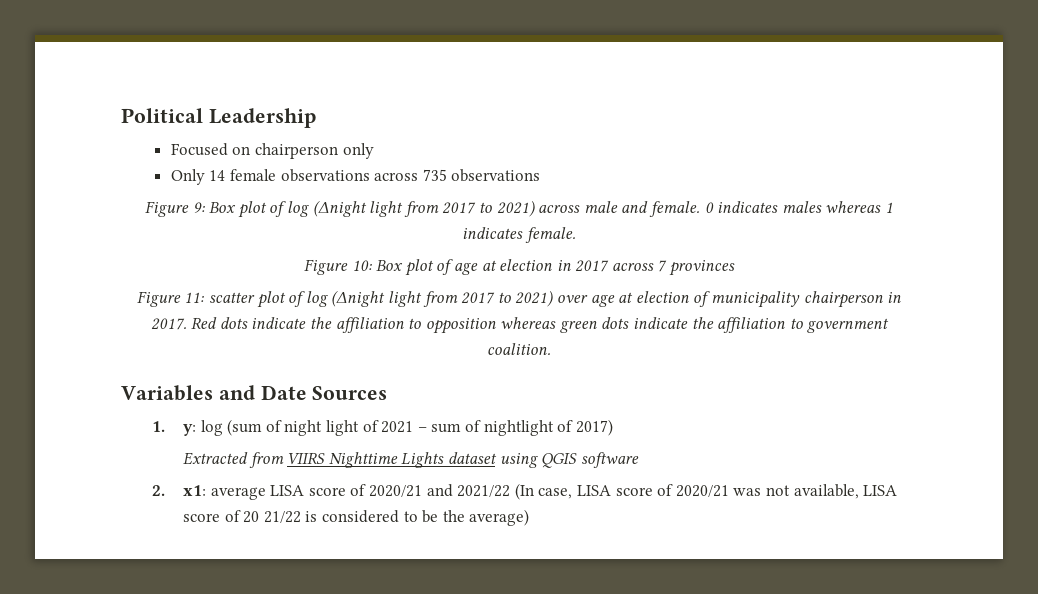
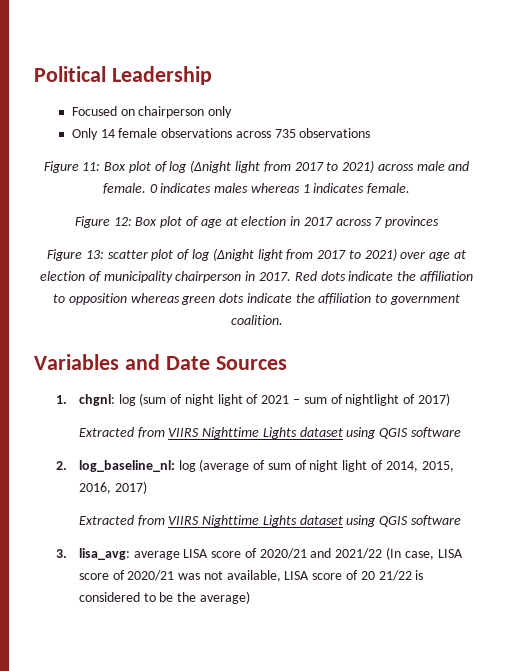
- Figure 9: Box plot of log (Δnight light from 2017 to 2021) across male and female.
+ Figure 11: Box plot of log (Δnight light from 2017 to 2021) across male and female.
- Figure 10: Box plot of age at election in 2017 across 7 provinces
+ Figure 12: Box plot of age at election in 2017 across 7 provinces
- Figure 11: scatter plot of log (Δnight light from 2017 to 2021) over age at election of municipality chairperson in 2017.
+ Figure 13: scatter plot of log (Δnight light from 2017 to 2021) over age at election of municipality chairperson in 2017.
- 1. y: log (sum of night light of 2021 – sum of nightlight of 2017)
+ 1. chgnl: log (sum of night light of 2021 – sum of nightlight of 2017)
- 2. x1: average LISA score of 2020/21 and 2021/22 (In case, LISA score of 2020/21 was not available, LISA score of 20 21/22 is considered to be the average)
+ 2. log_baseline_nl: log (average of sum of night light of 2014, 2015, 2016, 2017)
+ Extracted from VIIRS Nighttime Lights dataset using QGIS software
+ 3. lisa_avg: average LISA score of 2020/21 and 2021/22 (In case, LISA score of 2020/21 was not available, LISA score of 20 21/22 is considered to be the average)

